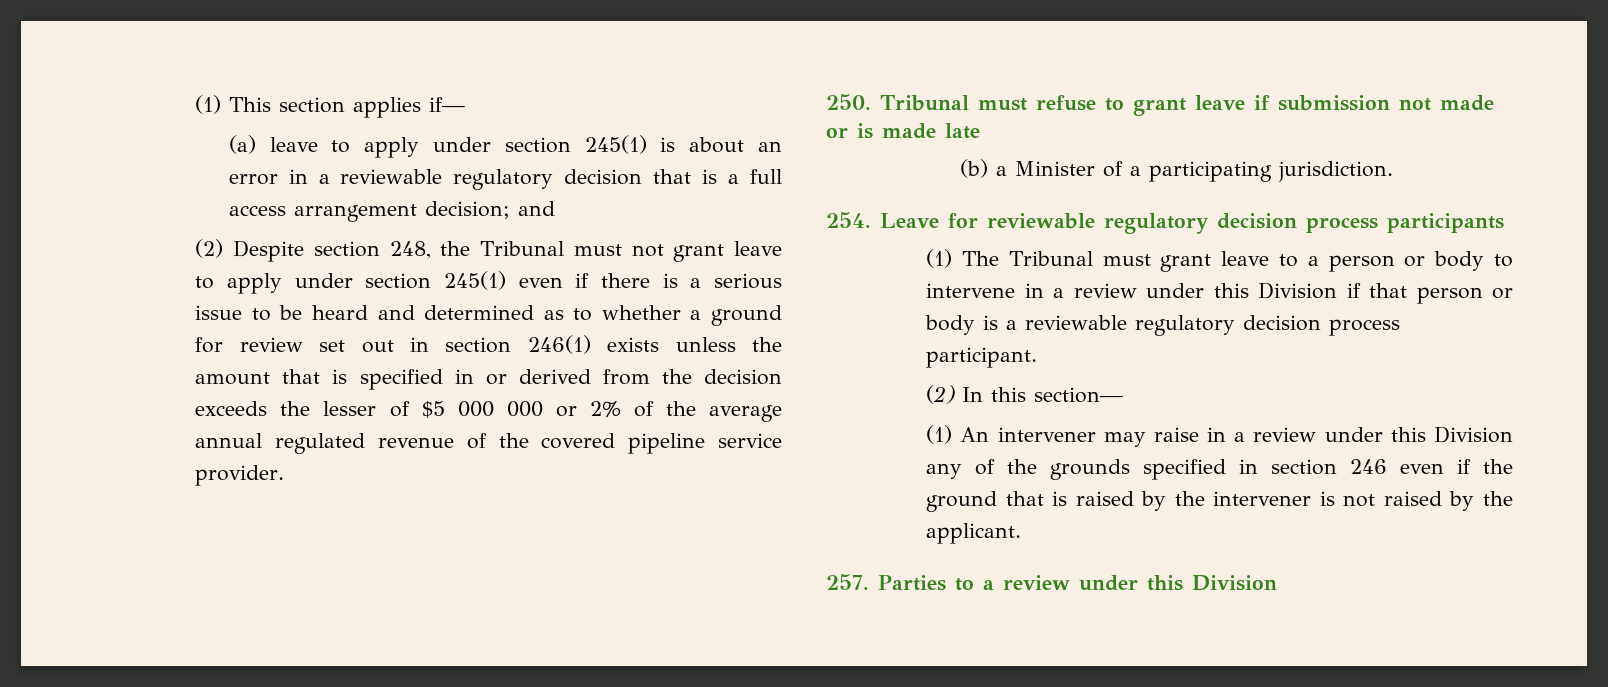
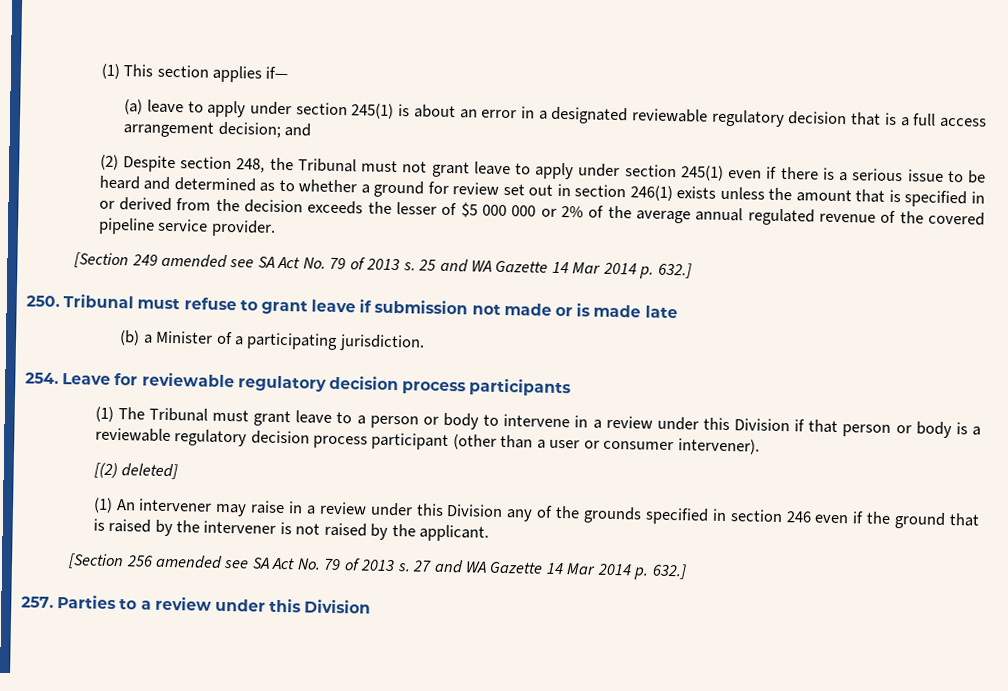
- (a) leave to apply under section 245(1) is about an error in a reviewable regulatory decision that is a full access arrangement decision; and
+ (a) leave to apply under section 245(1) is about an error in a designated reviewable regulatory decision that is a full access arrangement decision; and
+ [Section 249 amended see SA Act No. 79 of 2013 s. 25 and WA Gazette 14 Mar 2014 p. 632.]
- (1) The Tribunal must grant leave to a person or body to intervene in a review under this Division if that person or body is a reviewable regulatory decision process participant.
- (2) In this section—
+ (1) The Tribunal must grant leave to a person or body to intervene in a review under this Division if that person or body is a reviewable regulatory decision process participant (other than a user or consumer intervener).
+ [(2) deleted]
+ [Section 256 amended see SA Act No. 79 of 2013 s. 27 and WA Gazette 14 Mar 2014 p. 632.]

